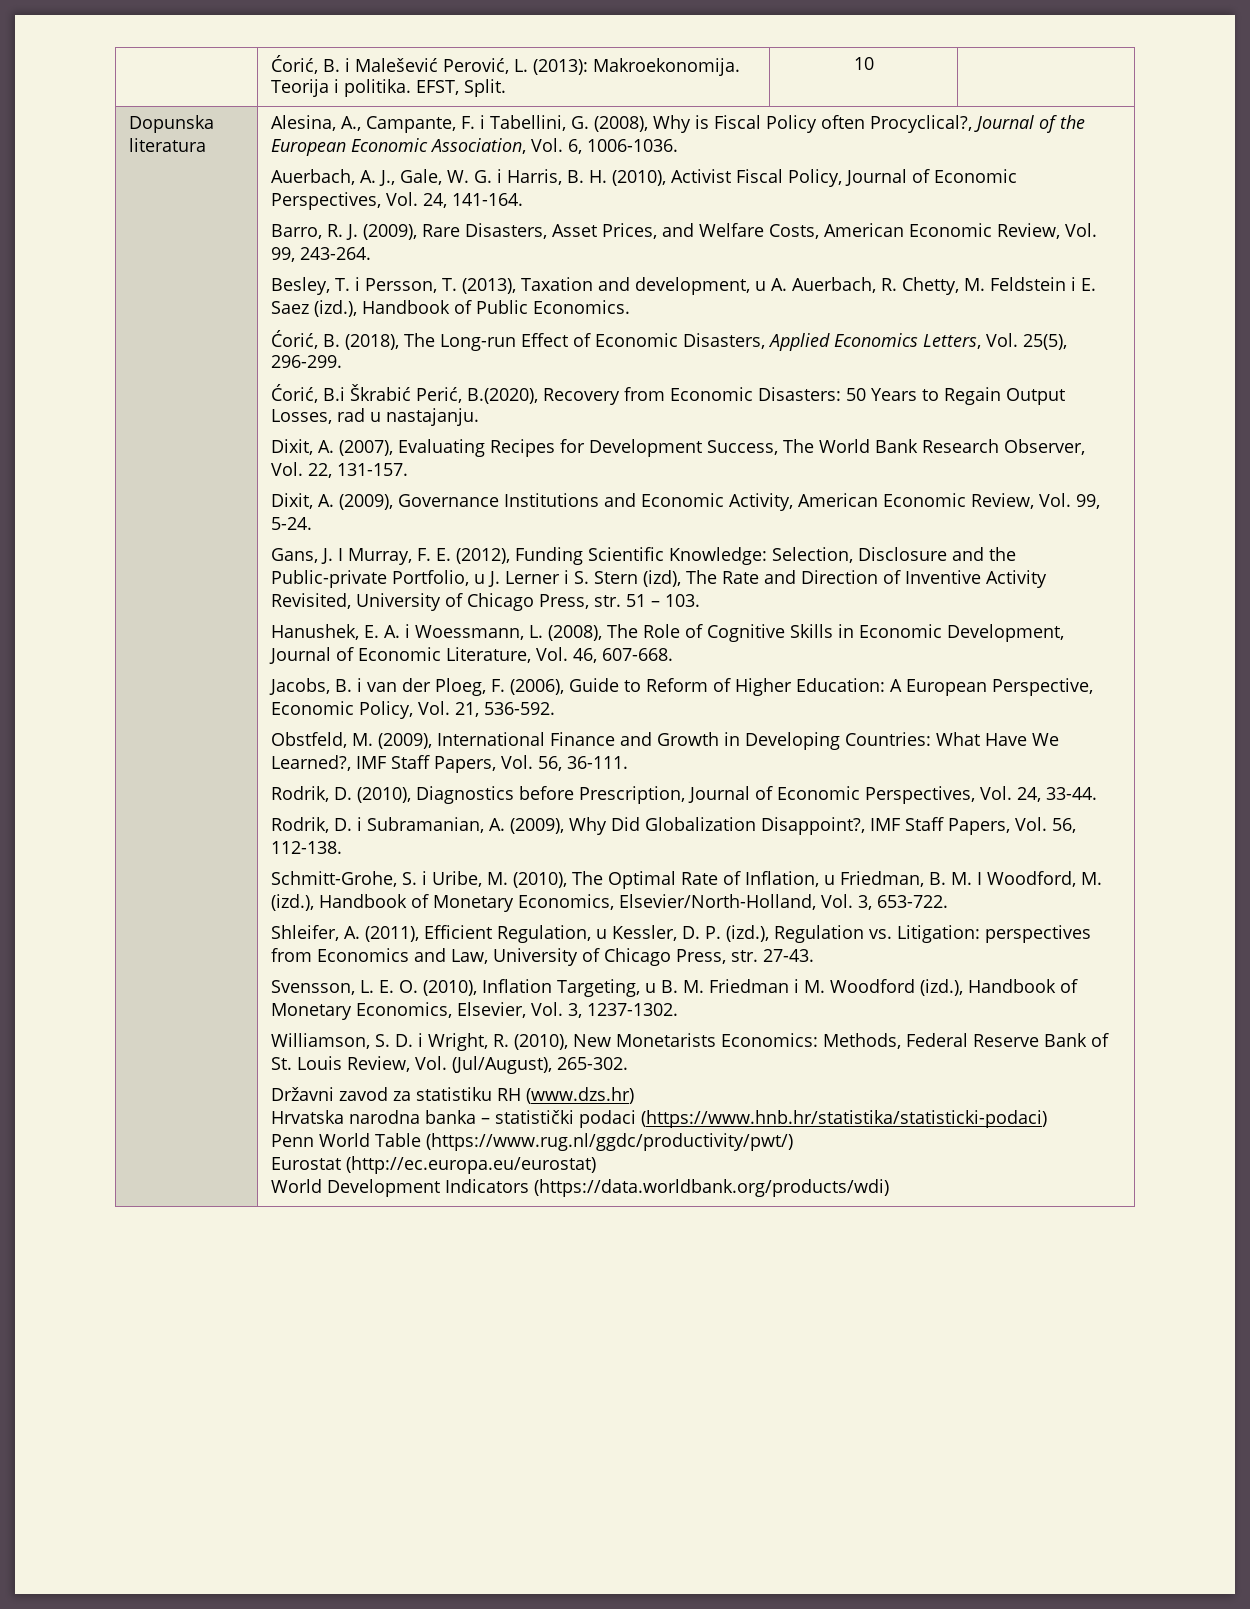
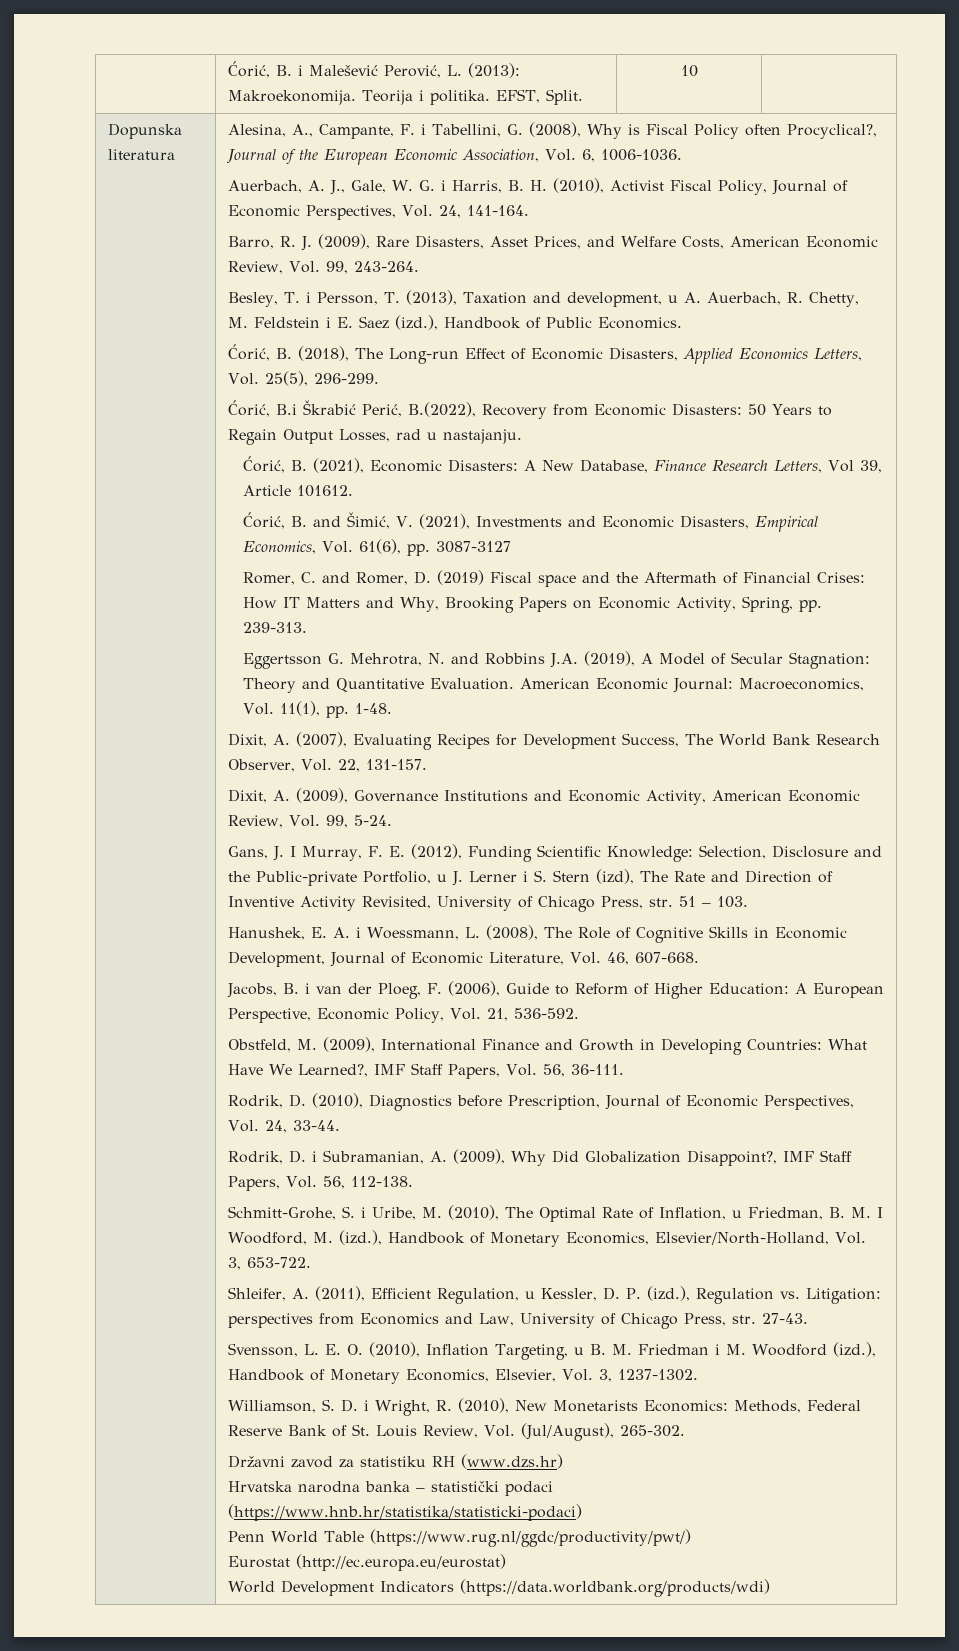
- Ćorić, B.i Škrabić Perić, B.(2020), Recovery from Economic Disasters: 50 Years to Regain Output Losses, rad u nastajanju.
+ Ćorić, B.i Škrabić Perić, B.(2022), Recovery from Economic Disasters: 50 Years to Regain Output Losses, rad u nastajanju.
+ Ćorić, B. (2021), Economic Disasters: A New Database, Finance Research Letters, Vol 39, Article 101612.
+ Ćorić, B. and Šimić, V. (2021), Investments and Economic Disasters, Empirical Economics, Vol. 61(6), pp. 3087-3127
+ Romer, C. and Romer, D. (2019) Fiscal space and the Aftermath of Financial Crises: How IT Matters and Why, Brooking Papers on Economic Activity, Spring, pp. 239-313.
+ Eggertsson G. Mehrotra, N. and Robbins J.A. (2019), A Model of Secular Stagnation: Theory and Quantitative Evaluation. American Economic Journal: Macroeconomics, Vol. 11(1), pp. 1-48.

